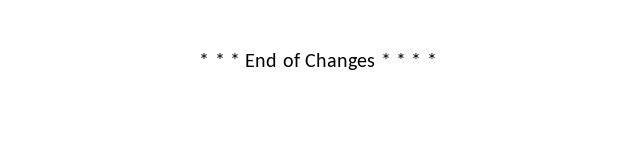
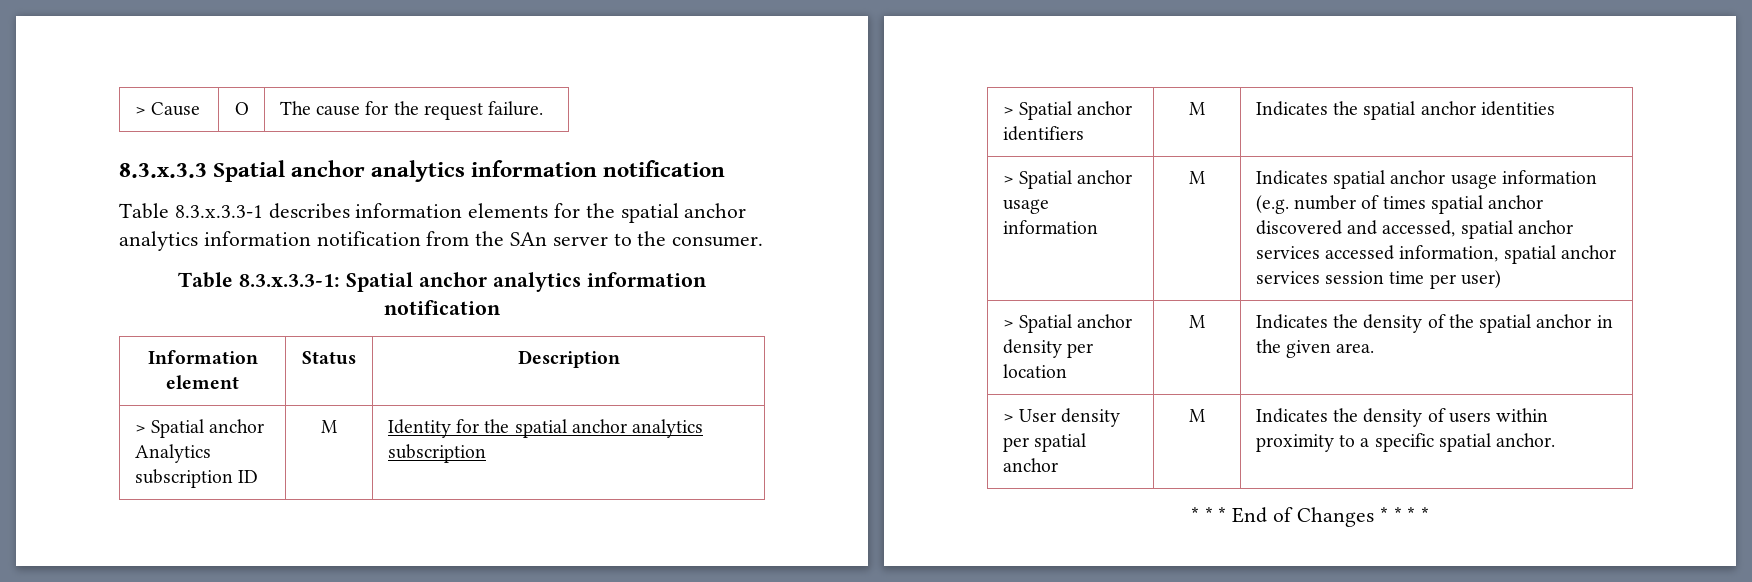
+ > Cause | O | The cause for the request failure.
+ 8.3.x.3.3 Spatial anchor analytics information notification
+ Table 8.3.x.3.3-1 describes information elements for the spatial anchor analytics information notification from the SAn server to the consumer.
+ Table 8.3.x.3.3-1: Spatial anchor analytics information notification
+ Information element | Status | Description
+ > Spatial anchor Analytics subscription ID | M | Identity for the spatial anchor analytics subscription
+ > Spatial anchor identifiers | M | Indicates the spatial anchor identities
+ > Spatial anchor usage information | M | Indicates spatial anchor usage information (e.g. number of times spatial anchor discovered and accessed, spatial anchor services accessed information, spatial anchor services session time per user)
+ > Spatial anchor density per location | M | Indicates the density of the spatial anchor in the given area.
+ > User density per spatial anchor | M | Indicates the density of users within proximity to a specific spatial anchor.

